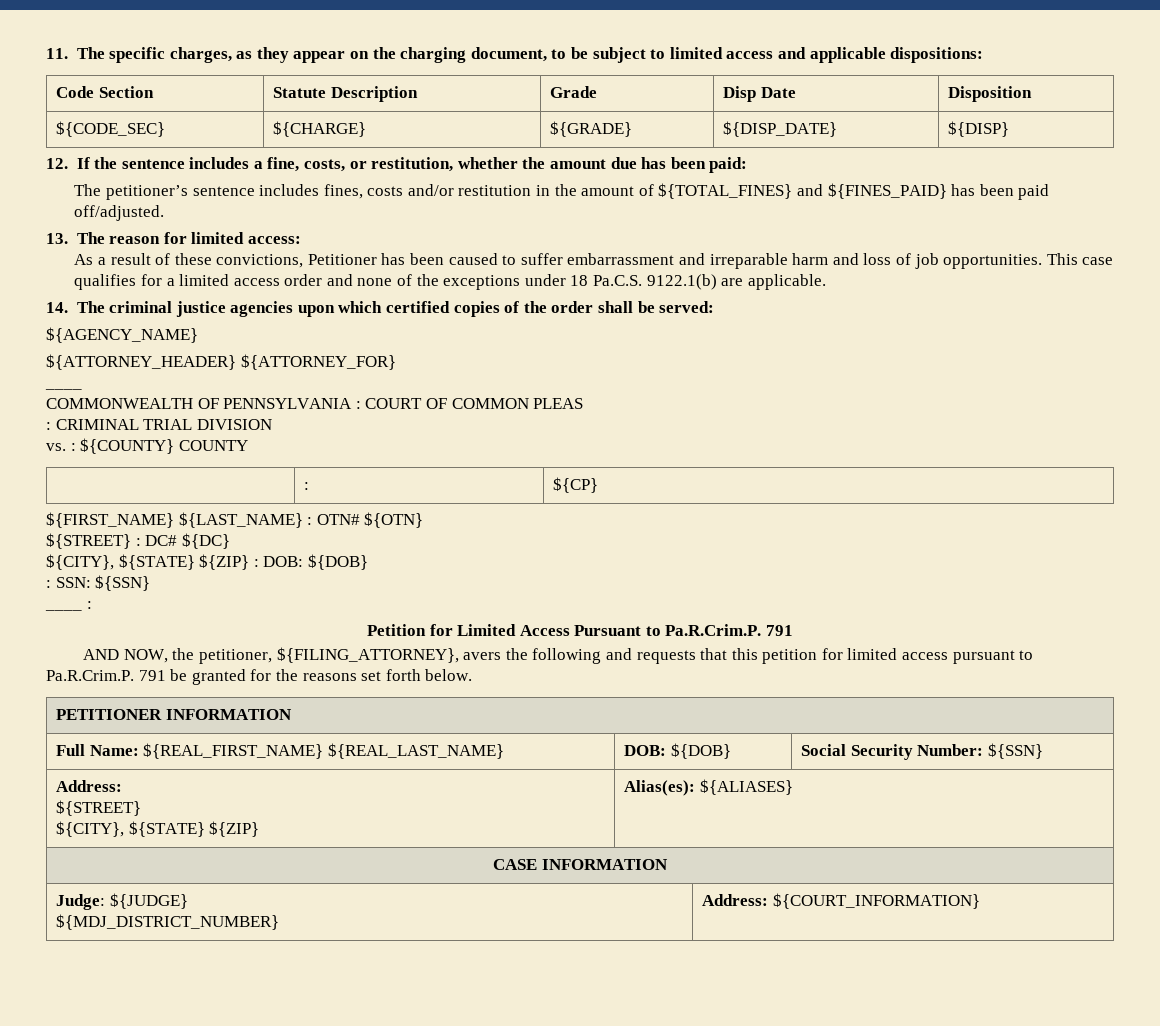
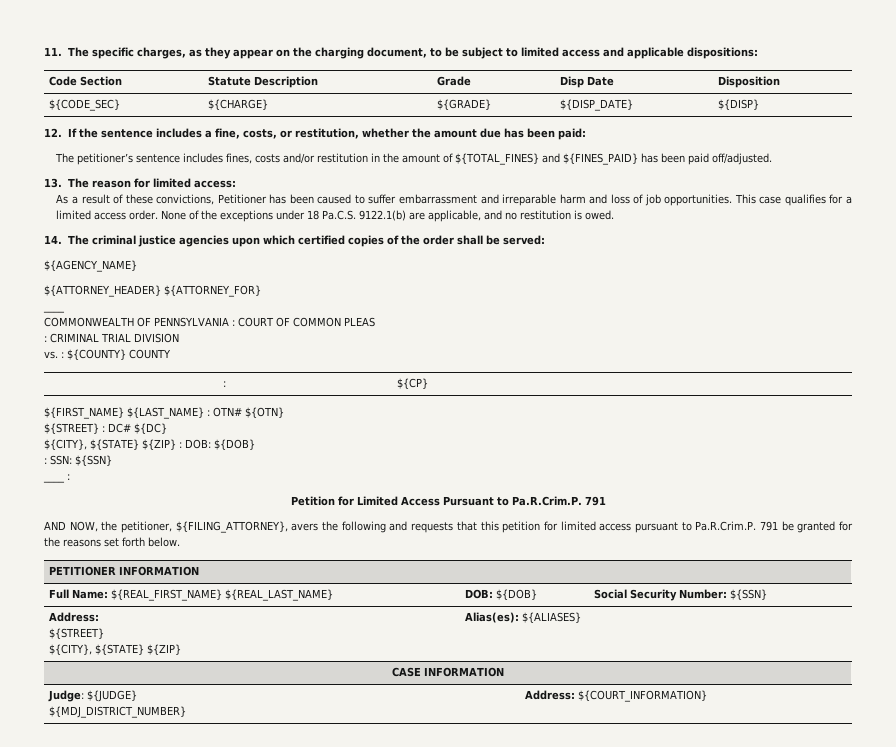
- This case qualifies for a limited access order and none of the exceptions under 18 Pa.C.S. 9122.1(b) are applicable.
+ This case qualifies for a limited access order. None of the exceptions under 18 Pa.C.S. 9122.1(b) are applicable, and no restitution is owed.

